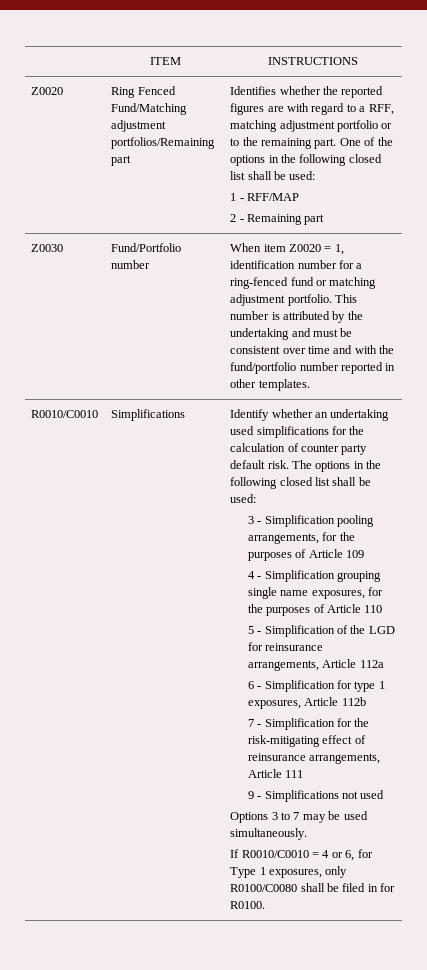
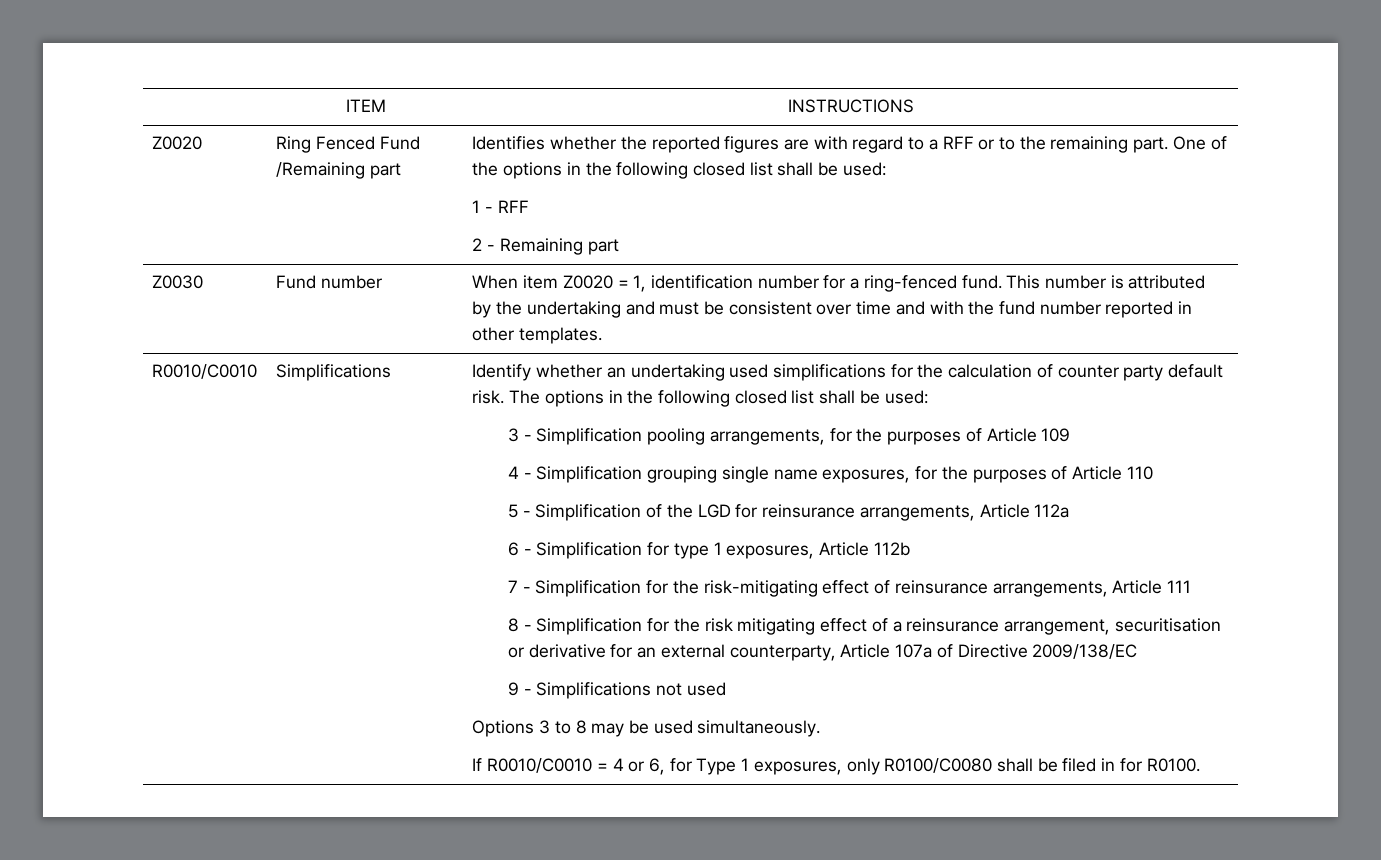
- Ring Fenced Fund/Matching adjustment portfolios/Remaining part
+ Ring Fenced Fund /Remaining part
- Identifies whether the reported figures are with regard to a RFF, matching adjustment portfolio or to the remaining part.
+ Identifies whether the reported figures are with regard to a RFF or to the remaining part.
- 1 - RFF/MAP
+ 1 - RFF
- Z0030 | Fund/Portfolio number | When item Z0020 = 1, identification number for a ring-fenced fund or matching adjustment portfolio. This number is attributed by the undertaking and must be consistent over time and with the fund/portfolio number reported in other templates.
+ Z0030 | Fund number | When item Z0020 = 1, identification number for a ring-fenced fund. This number is attributed by the undertaking and must be consistent over time and with the fund number reported in other templates.
+ 8 - Simplification for the risk mitigating effect of a reinsurance arrangement, securitisation or derivative for an external counterparty, Article 107a of Directive 2009/138/EC
- Options 3 to 7 may be used simultaneously.
+ Options 3 to 8 may be used simultaneously.

